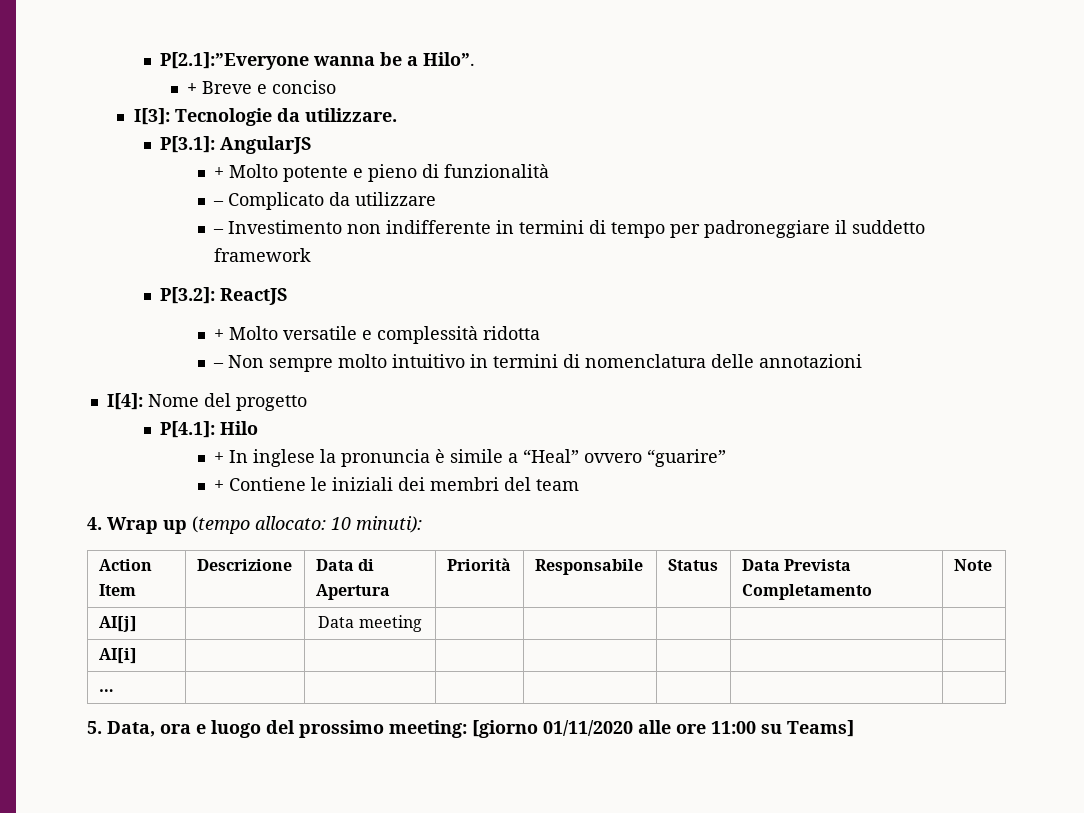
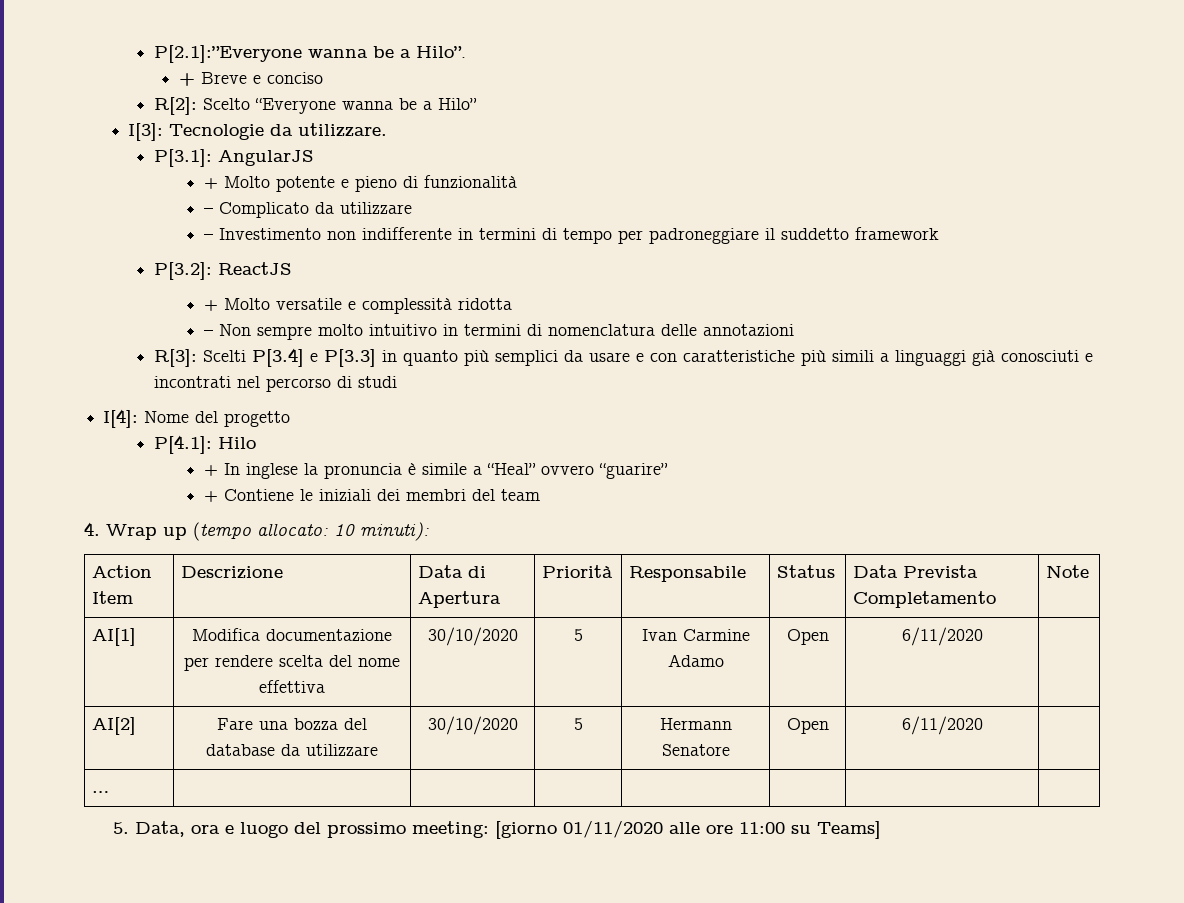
+ R[2]: Scelto “Everyone wanna be a Hilo”
+ R[3]: Scelti P[3.4] e P[3.3] in quanto più semplici da usare e con caratteristiche più simili a linguaggi già conosciuti e incontrati nel percorso di studi
- AI[j] | | Data meeting | | | | |
- AI[i] | | | | | | |
+ AI[1] | Modifica documentazione per rendere scelta del nome effettiva | 30/10/2020 | 5 | Ivan Carmine Adamo | Open | 6/11/2020 |
+ AI[2] | Fare una bozza del database da utilizzare | 30/10/2020 | 5 | Hermann Senatore | Open | 6/11/2020 |

